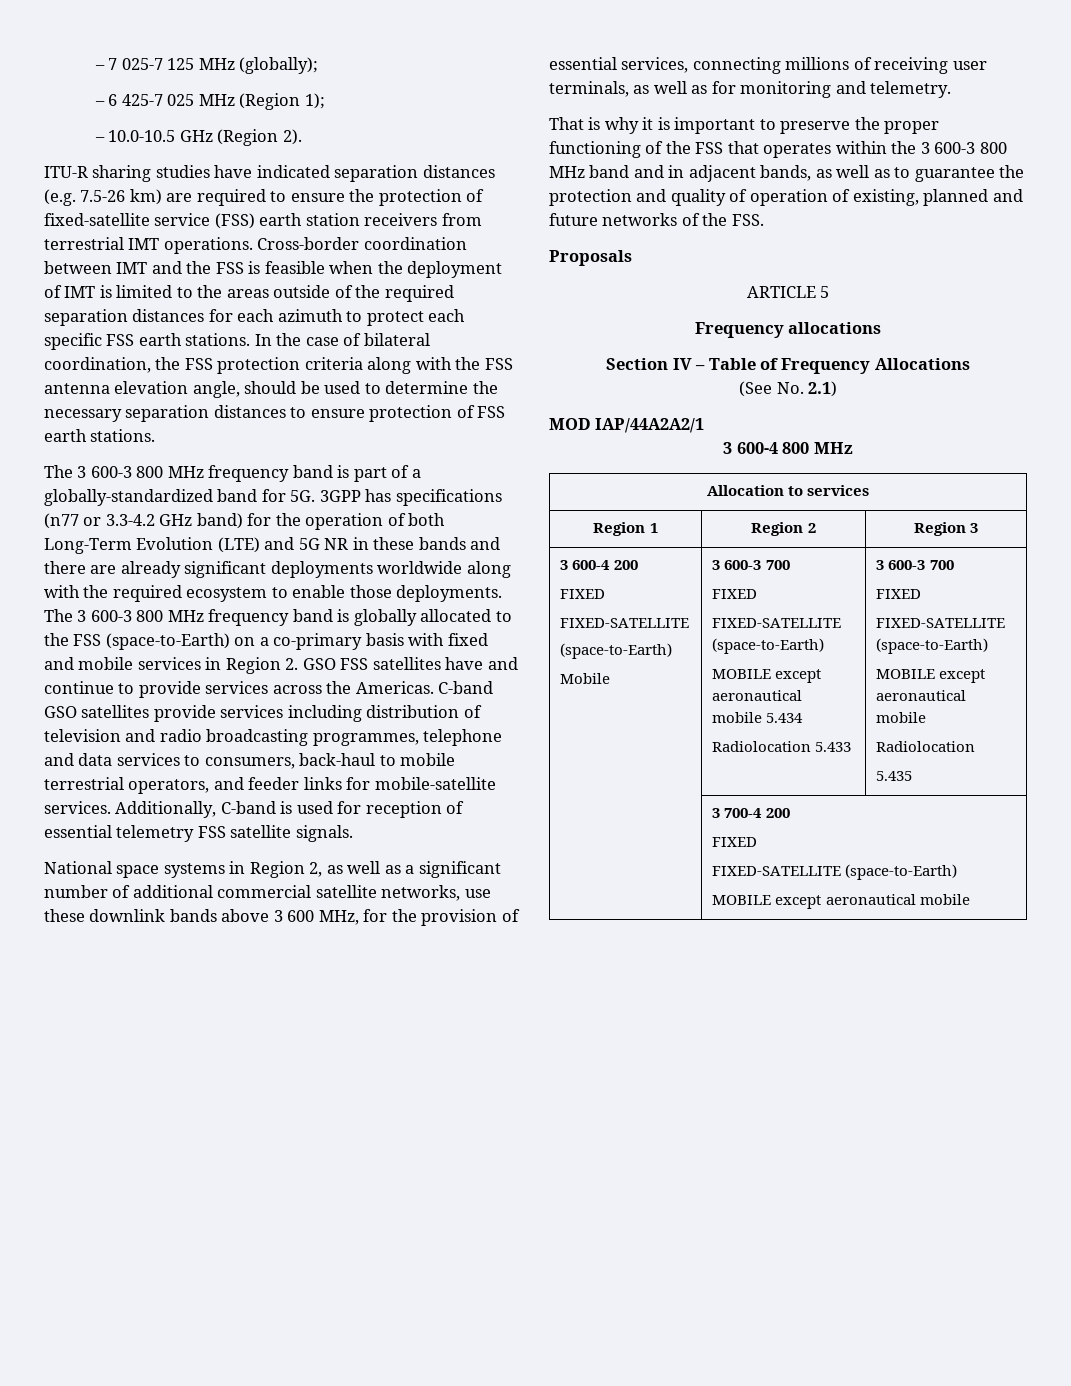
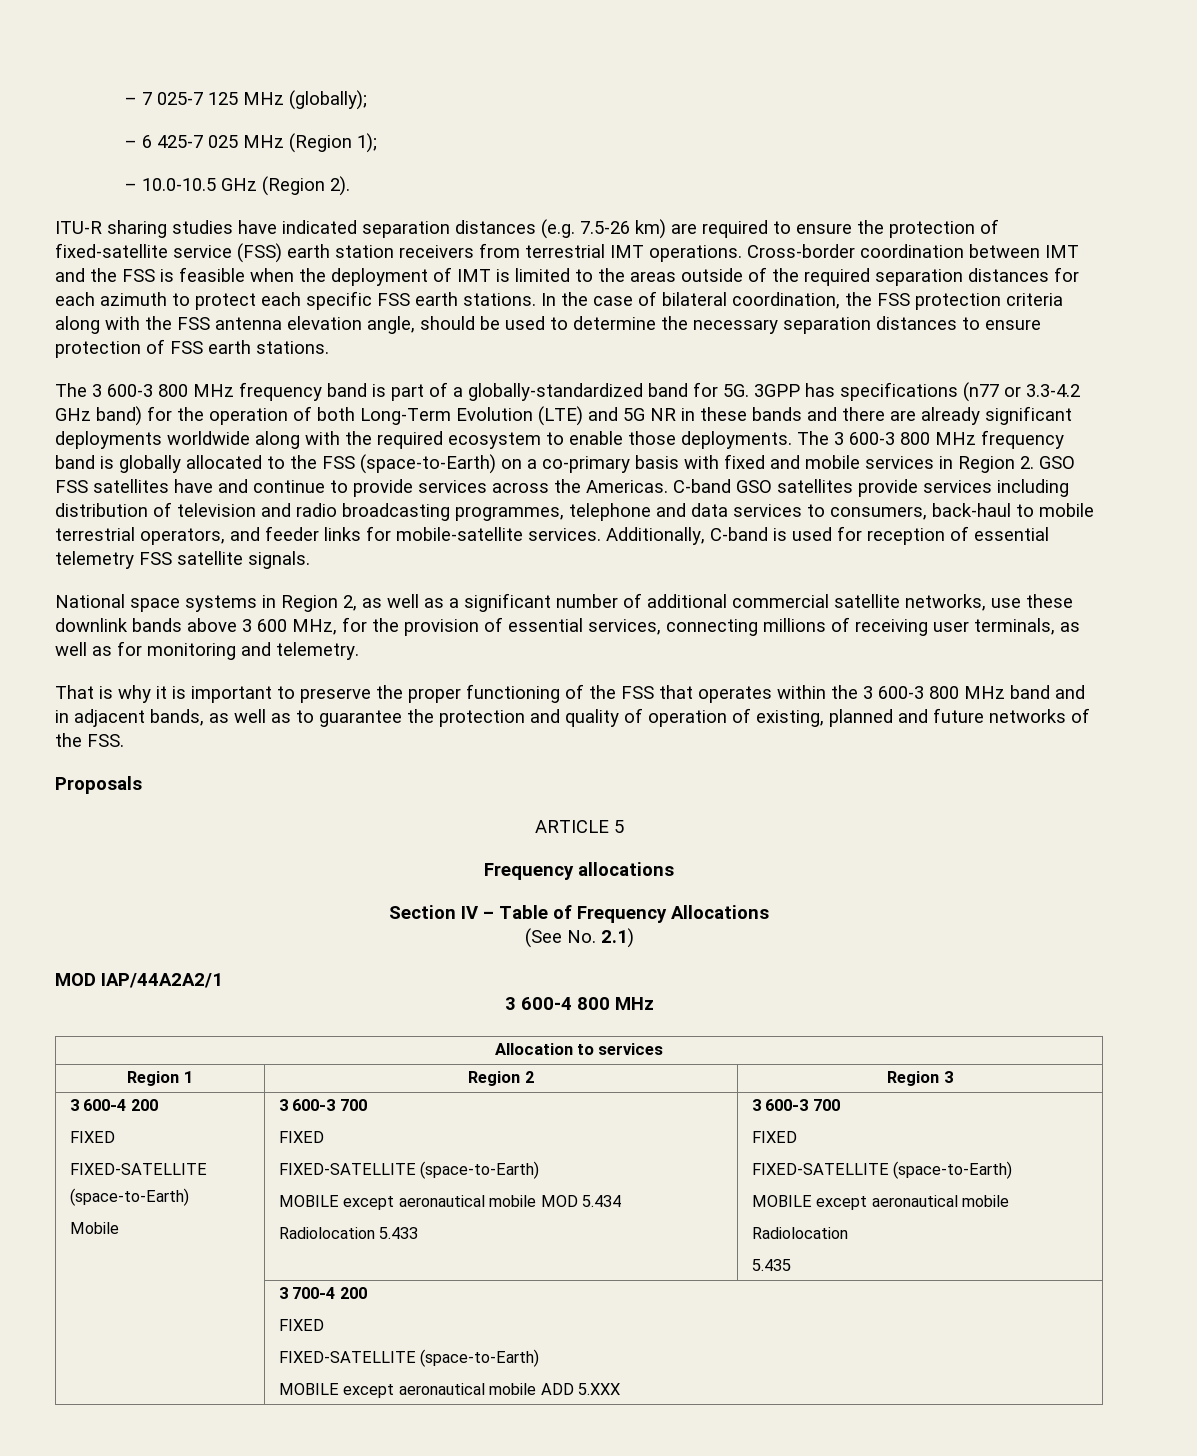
  3 600-4 200
  FIXED
  FIXED-SATELLITE
  (space-to-Earth)
  Mobile | 3 600-3 700
  FIXED
  FIXED-SATELLITE (space-to-Earth)
- MOBILE except aeronautical mobile 5.434
+ MOBILE except aeronautical mobile MOD 5.434
  | 3 700-4 200
  FIXED
  FIXED-SATELLITE (space-to-Earth)
- MOBILE except aeronautical mobile
+ MOBILE except aeronautical mobile ADD 5.XXX

